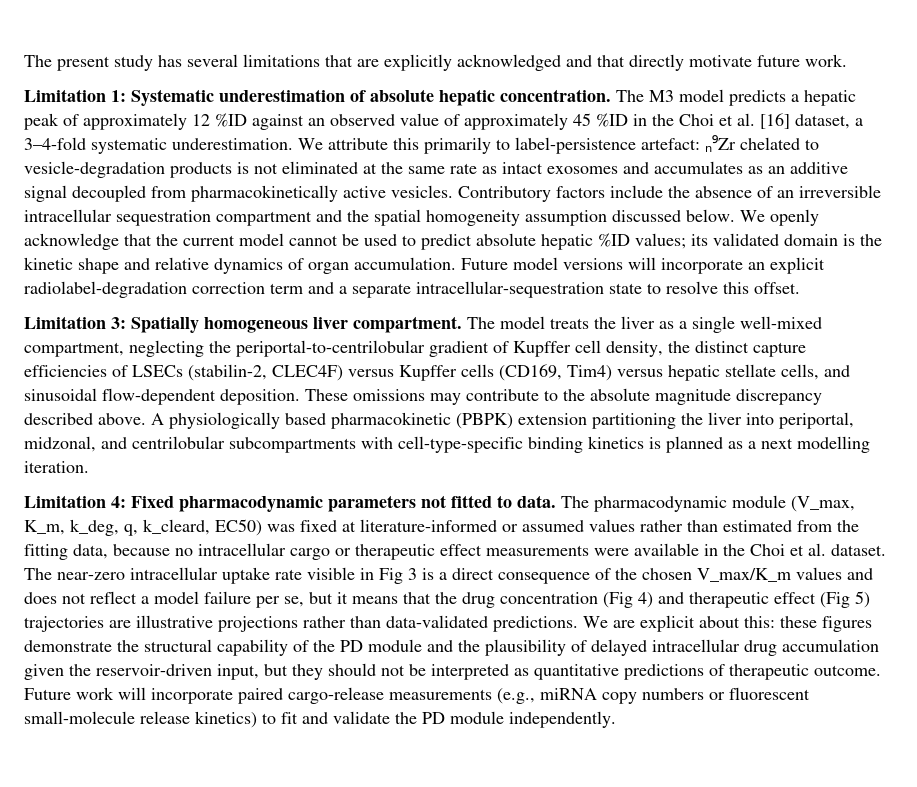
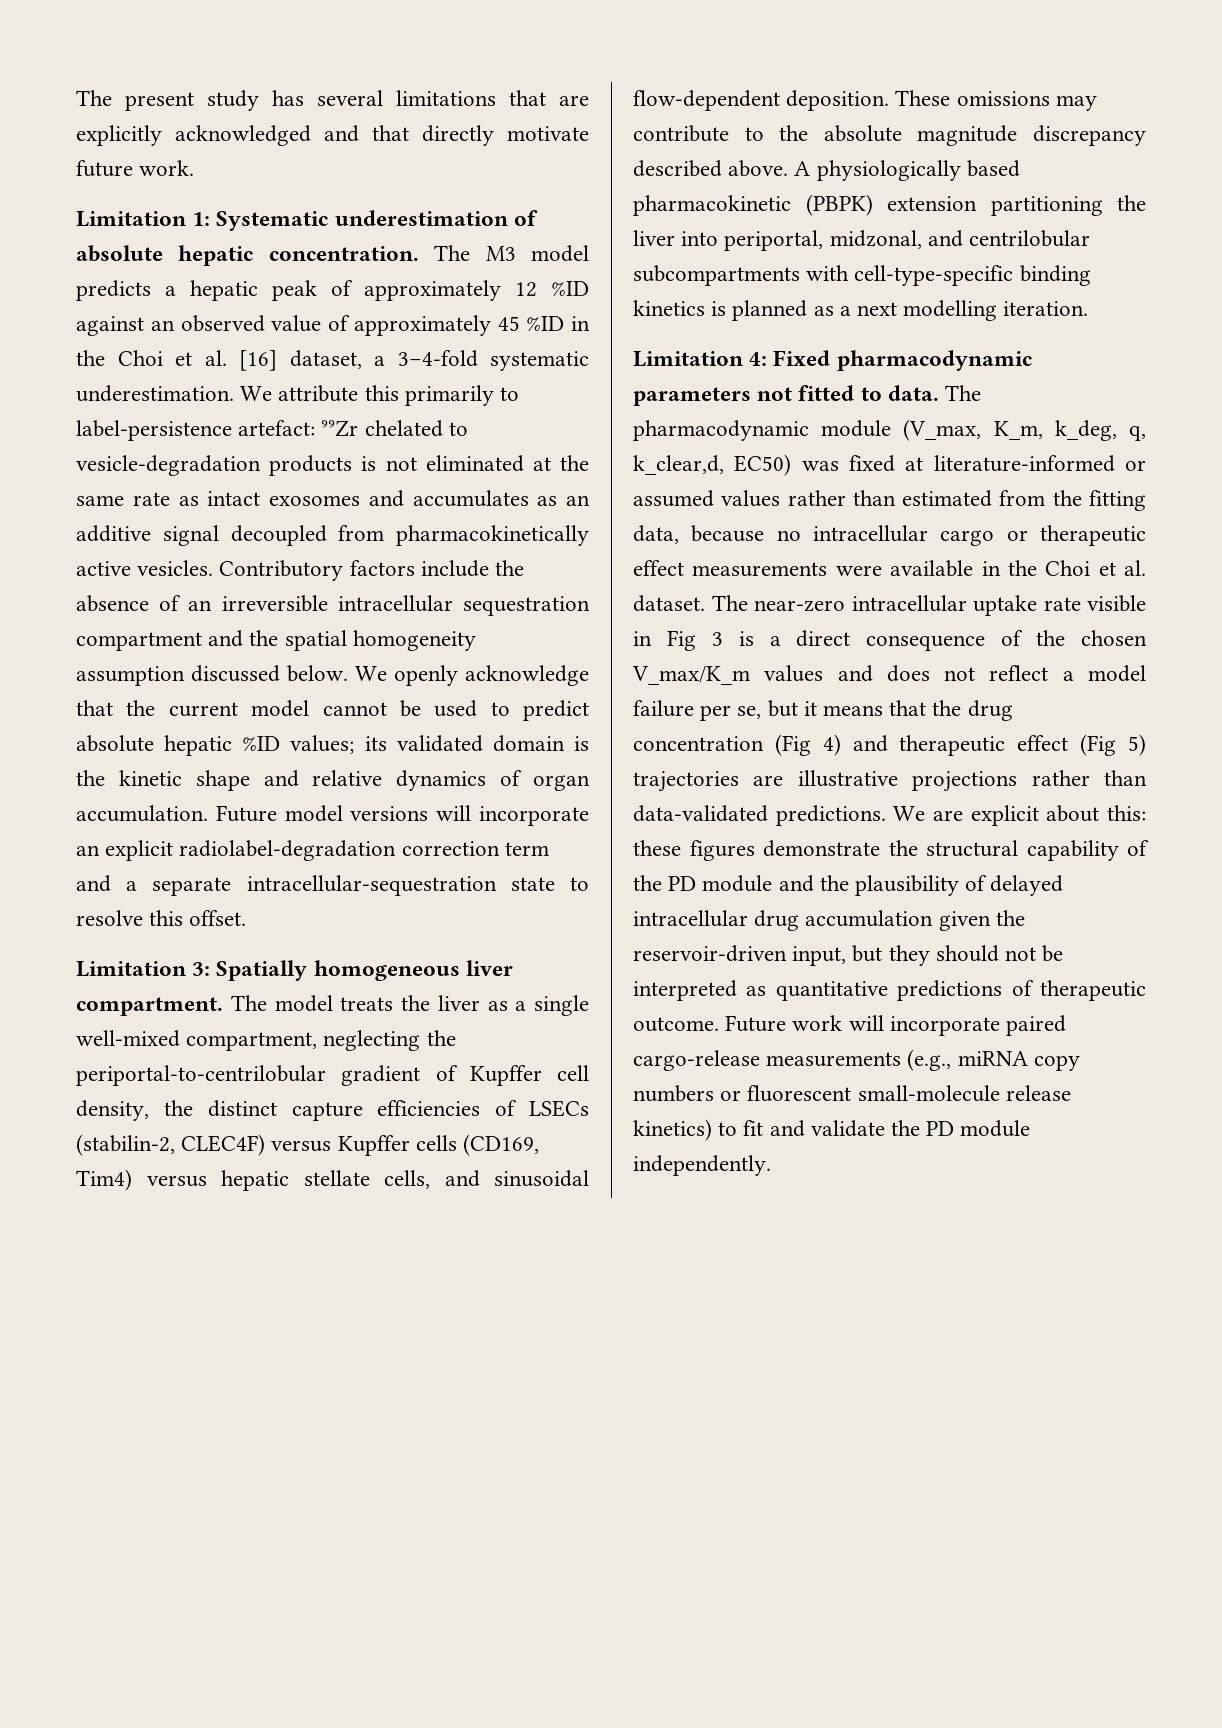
- We attribute this primarily to label-persistence artefact: ₙ⁹Zr chelated to vesicle-degradation products is not eliminated at the same rate as intact exosomes and accumulates as an additive signal decoupled from pharmacokinetically active vesicles.
+ We attribute this primarily to label-persistence artefact: ⁹⁹Zr chelated to vesicle-degradation products is not eliminated at the same rate as intact exosomes and accumulates as an additive signal decoupled from pharmacokinetically active vesicles.
- The pharmacodynamic module (V_max, K_m, k_deg, q, k_cleard, EC50) was fixed at literature-informed or assumed values rather than estimated from the fitting data, because no intracellular cargo or therapeutic effect measurements were available in the Choi et al. dataset.
+ The pharmacodynamic module (V_max, K_m, k_deg, q, k_clear,d, EC50) was fixed at literature-informed or assumed values rather than estimated from the fitting data, because no intracellular cargo or therapeutic effect measurements were available in the Choi et al. dataset.

